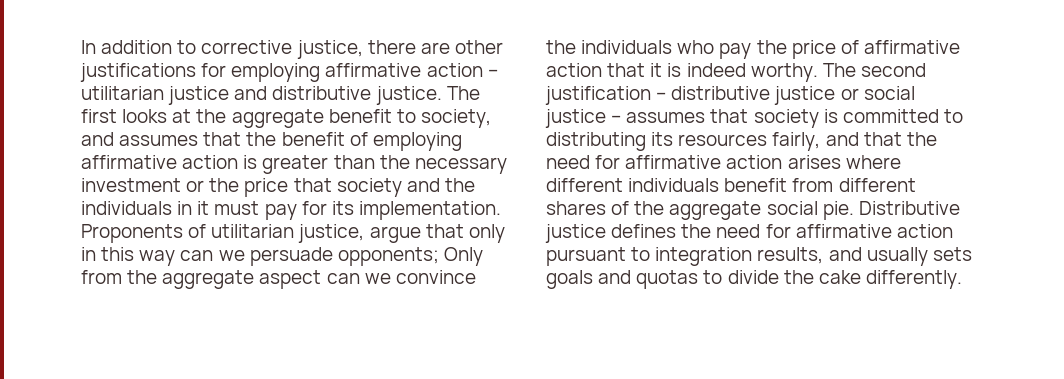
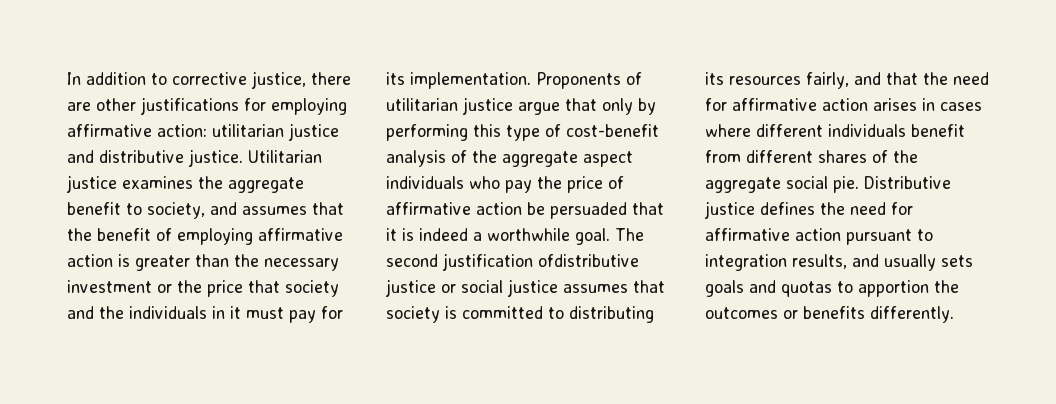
- In addition to corrective justice, there are other justifications for employing affirmative action – utilitarian justice and distributive justice.
+ In addition to corrective justice, there are other justifications for employing affirmative action: utilitarian justice and distributive justice.
- The first looks at the aggregate benefit to society, and assumes that the benefit of employing affirmative action is greater than the necessary investment or the price that society and the individuals in it must pay for its implementation.
+ Utilitarian justice examines the aggregate benefit to society, and assumes that the benefit of employing affirmative action is greater than the necessary investment or the price that society and the individuals in it must pay for its implementation.
- Proponents of utilitarian justice, argue that only in this way can we persuade opponents; Only from the aggregate aspect can we convince the individuals who pay the price of affirmative action that it is indeed worthy.
+ Proponents of utilitarian justice argue that only by performing this type of cost-benefit analysis of the aggregate aspect individuals who pay the price of affirmative action be persuaded that it is indeed a worthwhile goal.
- The second justification – distributive justice or social justice – assumes that society is committed to distributing its resources fairly, and that the need for affirmative action arises where different individuals benefit from different shares of the aggregate social pie.
+ The second justification ofdistributive justice or social justice assumes that society is committed to distributing its resources fairly, and that the need for affirmative action arises in cases where different individuals benefit from different shares of the aggregate social pie.
- Distributive justice defines the need for affirmative action pursuant to integration results, and usually sets goals and quotas to divide the cake differently.
+ Distributive justice defines the need for affirmative action pursuant to integration results, and usually sets goals and quotas to apportion the outcomes or benefits differently.

